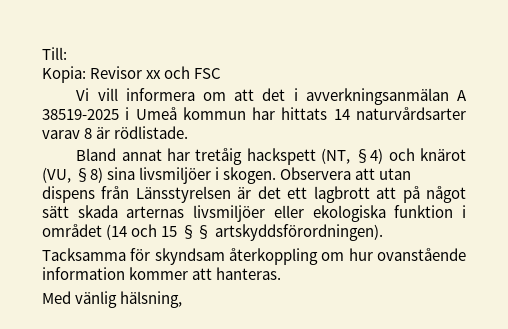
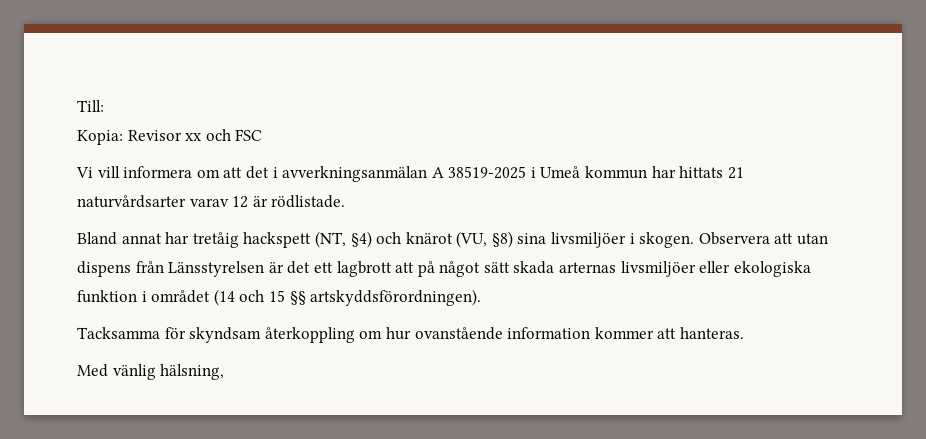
- Vi vill informera om att det i avverkningsanmälan A 38519-2025 i Umeå kommun har hittats 14 naturvårdsarter varav 8 är rödlistade.
+ Vi vill informera om att det i avverkningsanmälan A 38519-2025 i Umeå kommun har hittats 21 naturvårdsarter varav 12 är rödlistade.

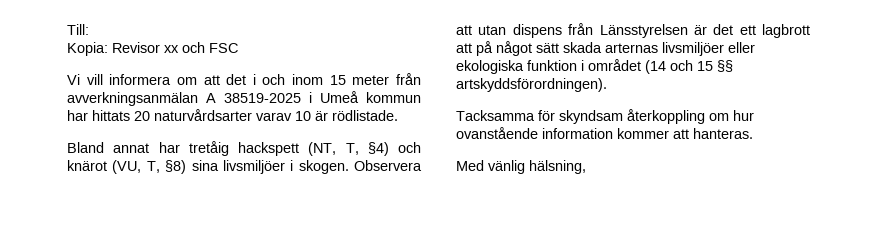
- Vi vill informera om att det i avverkningsanmälan A 38519-2025 i Umeå kommun har hittats 21 naturvårdsarter varav 12 är rödlistade.
+ Vi vill informera om att det i och inom 15 meter från avverkningsanmälan A 38519-2025 i Umeå kommun har hittats 20 naturvårdsarter varav 10 är rödlistade.
- Bland annat har tretåig hackspett (NT, §4) och knärot (VU, §8) sina livsmiljöer i skogen.
+ Bland annat har tretåig hackspett (NT, T, §4) och knärot (VU, T, §8) sina livsmiljöer i skogen.

